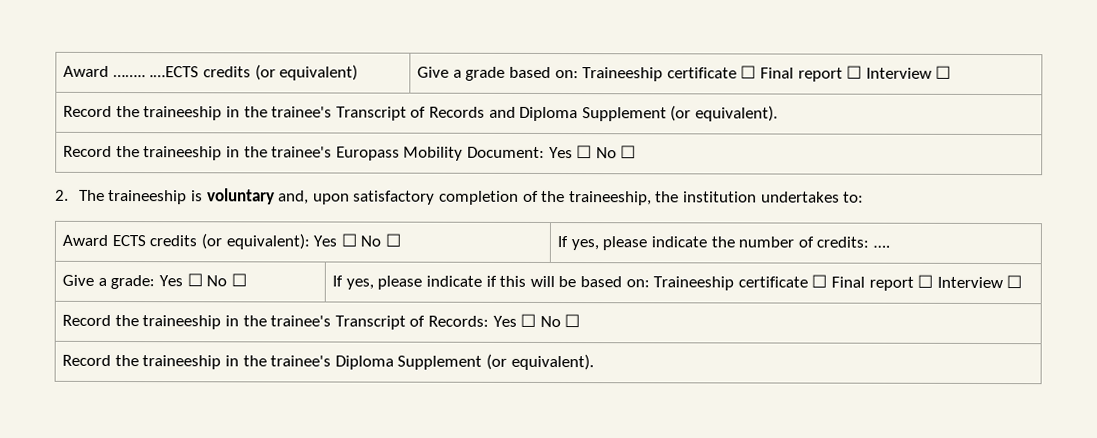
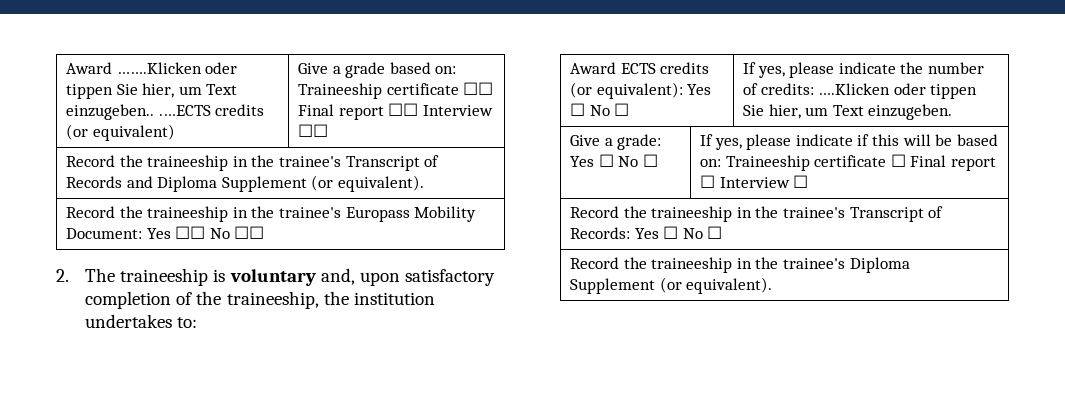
- Award …….. .…ECTS credits (or equivalent) | Give a grade based on: Traineeship certificate ☐ Final report ☐ Interview ☐
+ Award …….Klicken oder tippen Sie hier, um Text einzugeben.. .…ECTS credits (or equivalent) | Give a grade based on: Traineeship certificate ☐☐ Final report ☐☐ Interview ☐☐
- Record the traineeship in the trainee's Europass Mobility Document: Yes ☐ No ☐
+ Record the traineeship in the trainee's Europass Mobility Document: Yes ☐☐ No ☐☐
- Award ECTS credits (or equivalent): Yes ☐ No ☐ | If yes, please indicate the number of credits: ….
+ Award ECTS credits (or equivalent): Yes ☐ No ☐ | If yes, please indicate the number of credits: ….Klicken oder tippen Sie hier, um Text einzugeben.

